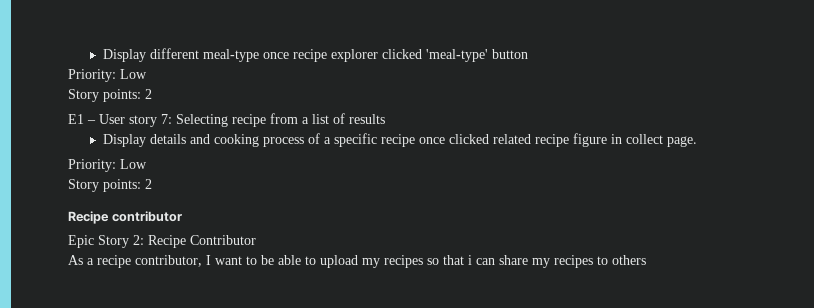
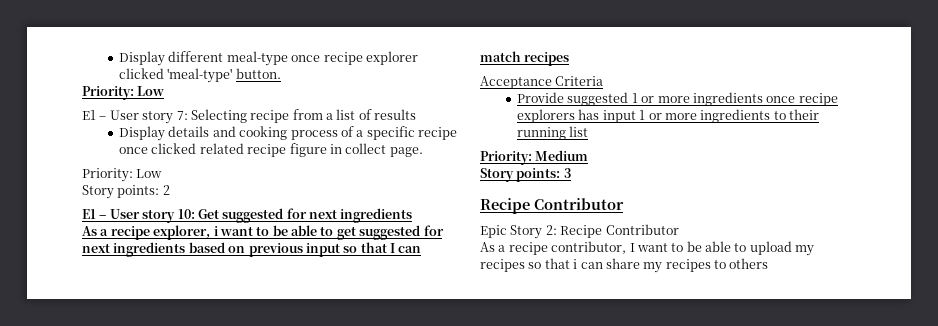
- Display different meal-type once recipe explorer clicked 'meal-type' button
+ Display different meal-type once recipe explorer clicked 'meal-type' button.
  Priority: Low
- Story points: 2
- Recipe contributor
+ E1 – User story 10: Get suggested for next ingredients
+ As a recipe explorer, i want to be able to get suggested for next ingredients based on previous input so that I can match recipes
+ Acceptance Criteria
+ Provide suggested 1 or more ingredients once recipe explorers has input 1 or more ingredients to their running list
+ Priority: Medium
+ Story points: 3
+ Recipe Contributor

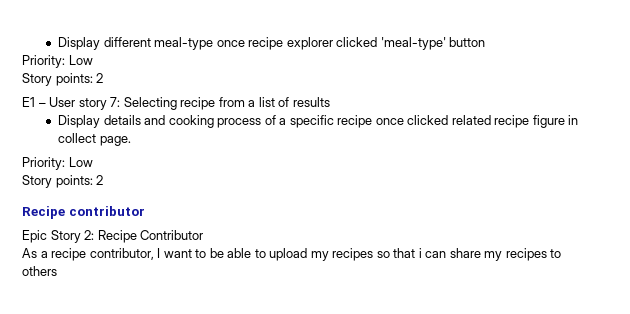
- Display different meal-type once recipe explorer clicked 'meal-type' button.
+ Display different meal-type once recipe explorer clicked 'meal-type' button
  Priority: Low
+ Story points: 2
- E1 – User story 10: Get suggested for next ingredients
- As a recipe explorer, i want to be able to get suggested for next ingredients based on previous input so that I can match recipes
- Acceptance Criteria
- Provide suggested 1 or more ingredients once recipe explorers has input 1 or more ingredients to their running list
- Priority: Medium
- Story points: 3
- Recipe Contributor
+ Recipe contributor

